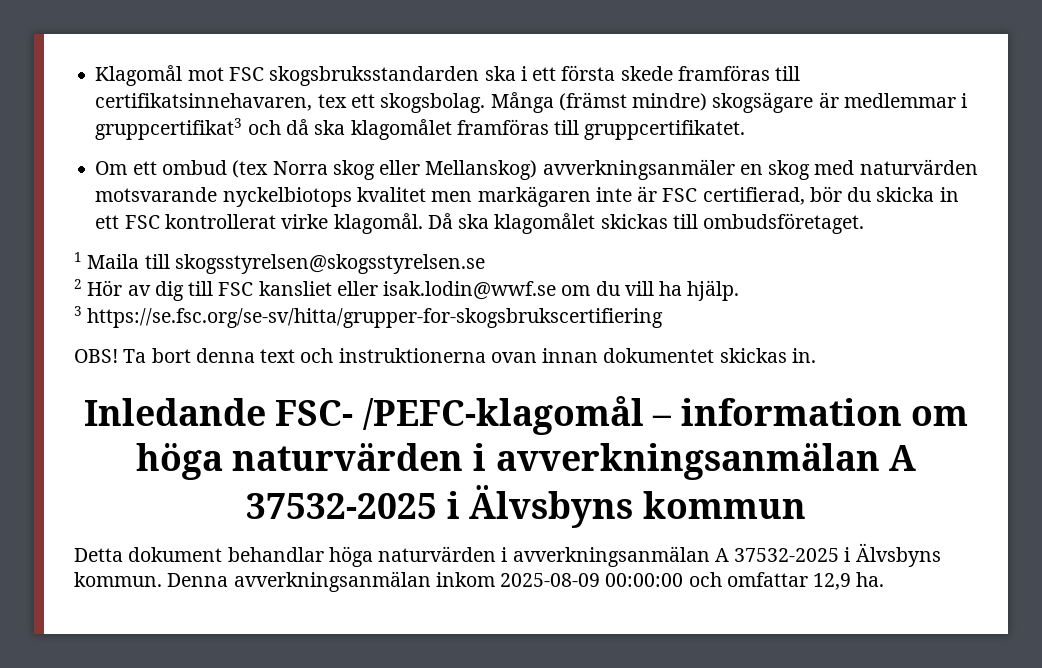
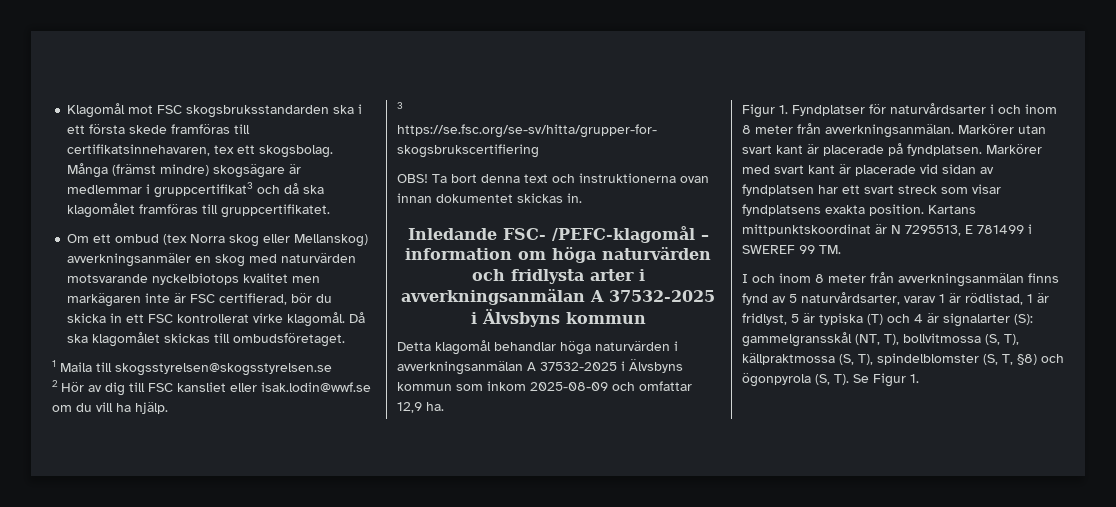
- Inledande FSC- /PEFC-klagomål – information om höga naturvärden i avverkningsanmälan A 37532-2025 i Älvsbyns kommun
+ Inledande FSC- /PEFC-klagomål – information om höga naturvärden och fridlysta arter i avverkningsanmälan A 37532-2025 i Älvsbyns kommun
- Detta dokument behandlar höga naturvärden i avverkningsanmälan A 37532-2025 i Älvsbyns kommun. Denna avverkningsanmälan inkom 2025-08-09 00:00:00 och omfattar 12,9 ha.
+ Detta klagomål behandlar höga naturvärden i avverkningsanmälan A 37532-2025 i Älvsbyns kommun som inkom 2025-08-09 och omfattar 12,9 ha.
+ Figur 1. Fyndplatser för naturvårdsarter i och inom 8 meter från avverkningsanmälan. Markörer utan svart kant är placerade på fyndplatsen. Markörer med svart kant är placerade vid sidan av fyndplatsen har ett svart streck som visar fyndplatsens exakta position. Kartans mittpunktskoordinat är N 7295513, E 781499 i SWEREF 99 TM.
+ I och inom 8 meter från avverkningsanmälan finns fynd av 5 naturvårdsarter, varav 1 är rödlistad, 1 är fridlyst, 5 är typiska (T) och 4 är signalarter (S): gammelgransskål (NT, T), bollvitmossa (S, T), källpraktmossa (S, T), spindelblomster (S, T, §8) och ögonpyrola (S, T). Se Figur 1.

